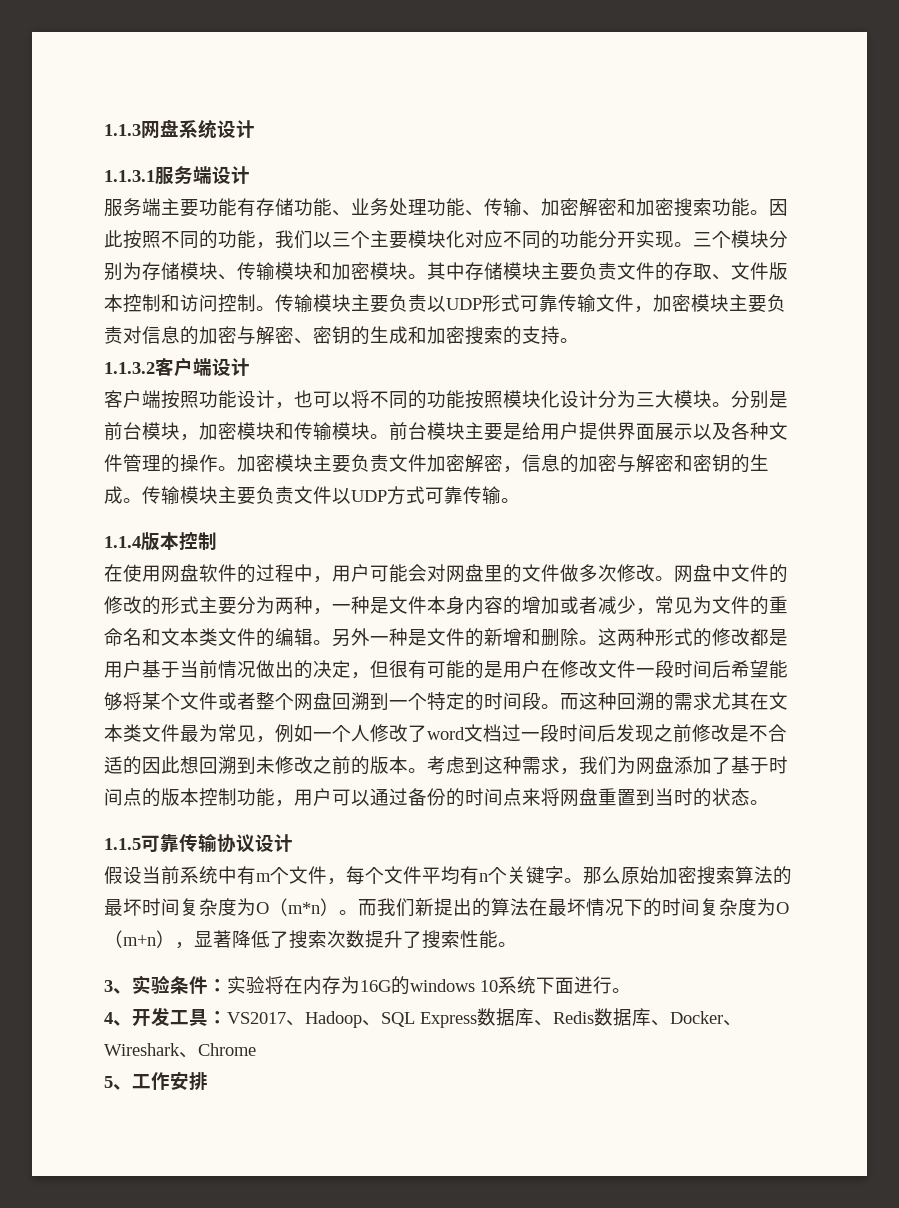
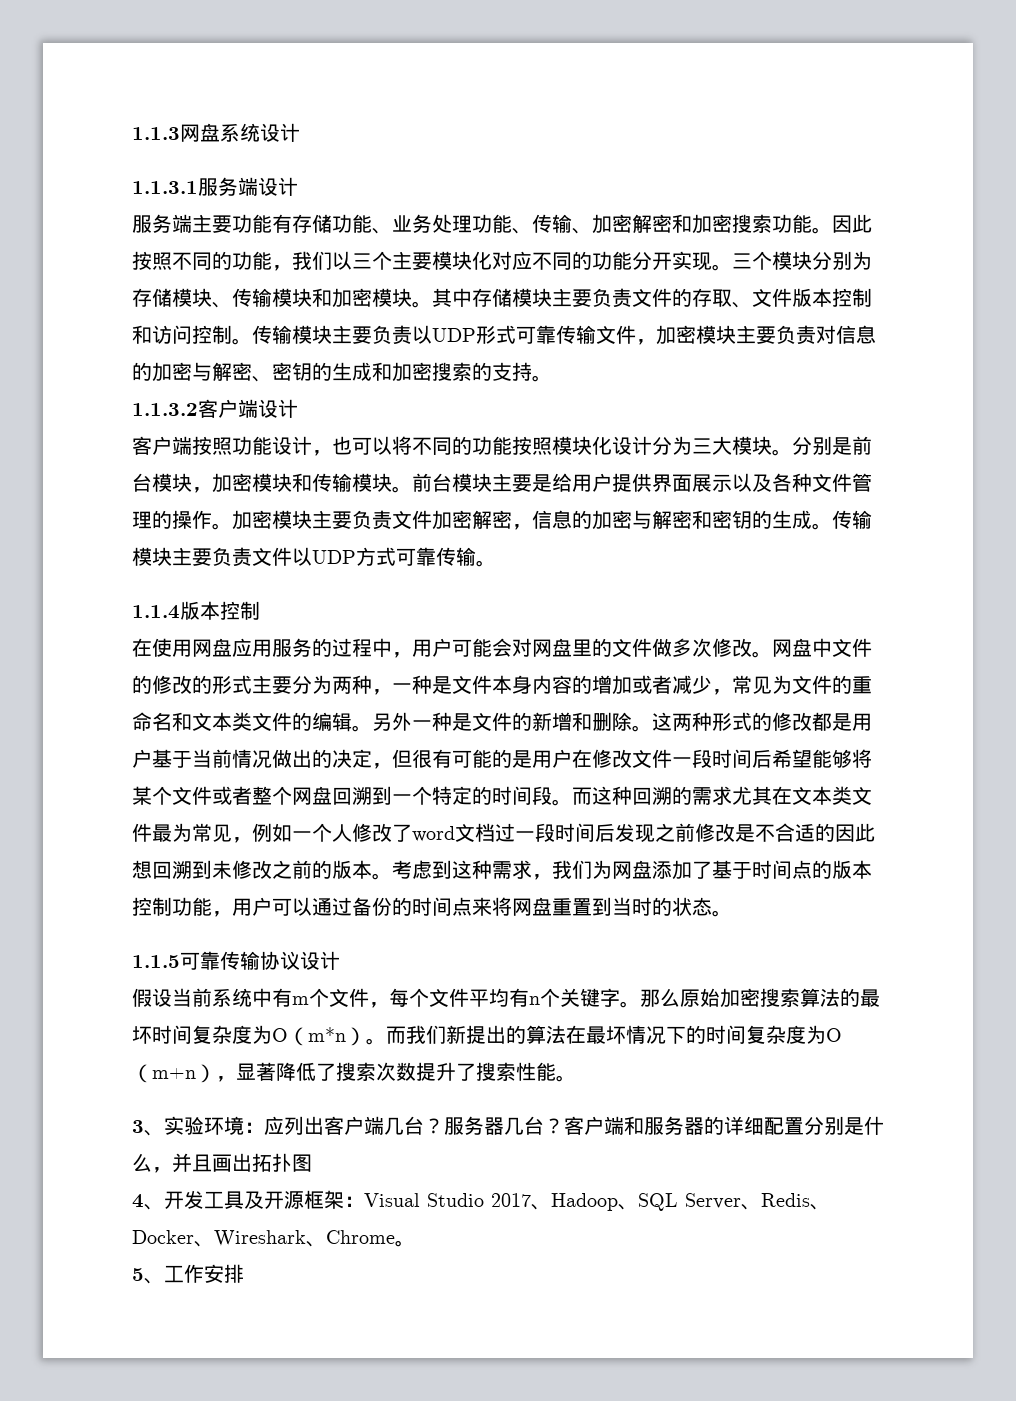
- 在使用网盘软件的过程中，用户可能会对网盘里的文件做多次修改。
+ 在使用网盘应用服务的过程中，用户可能会对网盘里的文件做多次修改。
- 3、实验条件：实验将在内存为16G的windows 10系统下面进行。
- 4、开发工具：VS2017、Hadoop、SQL Express数据库、Redis数据库、Docker、Wireshark、Chrome
+ 3、实验环境：应列出客户端几台？服务器几台？客户端和服务器的详细配置分别是什么，并且画出拓扑图
+ 4、开发工具及开源框架：Visual Studio 2017、Hadoop、SQL Server、Redis、Docker、Wireshark、Chrome。

